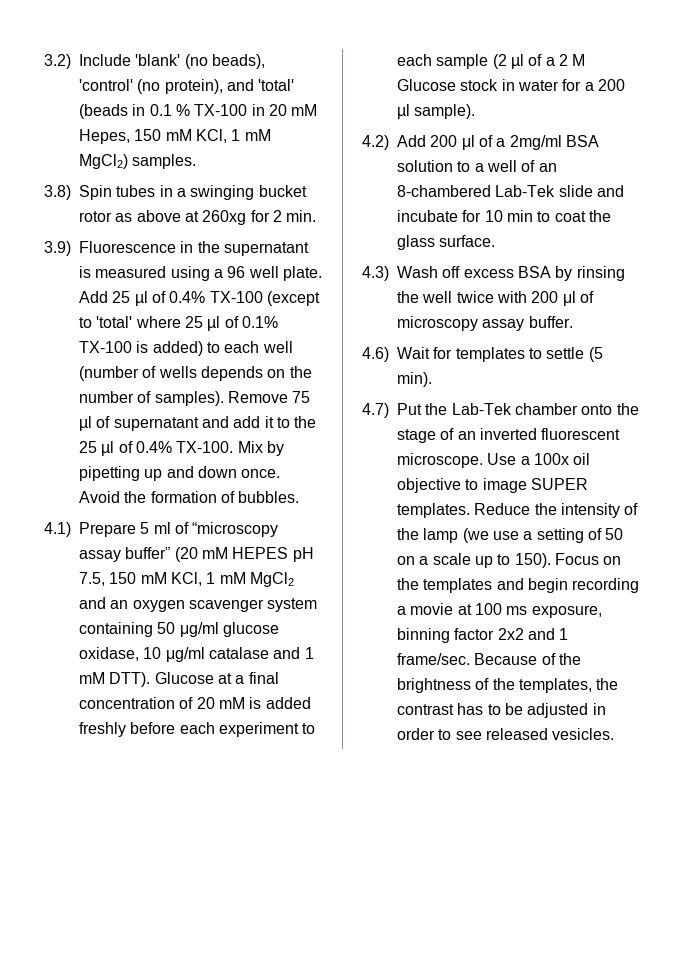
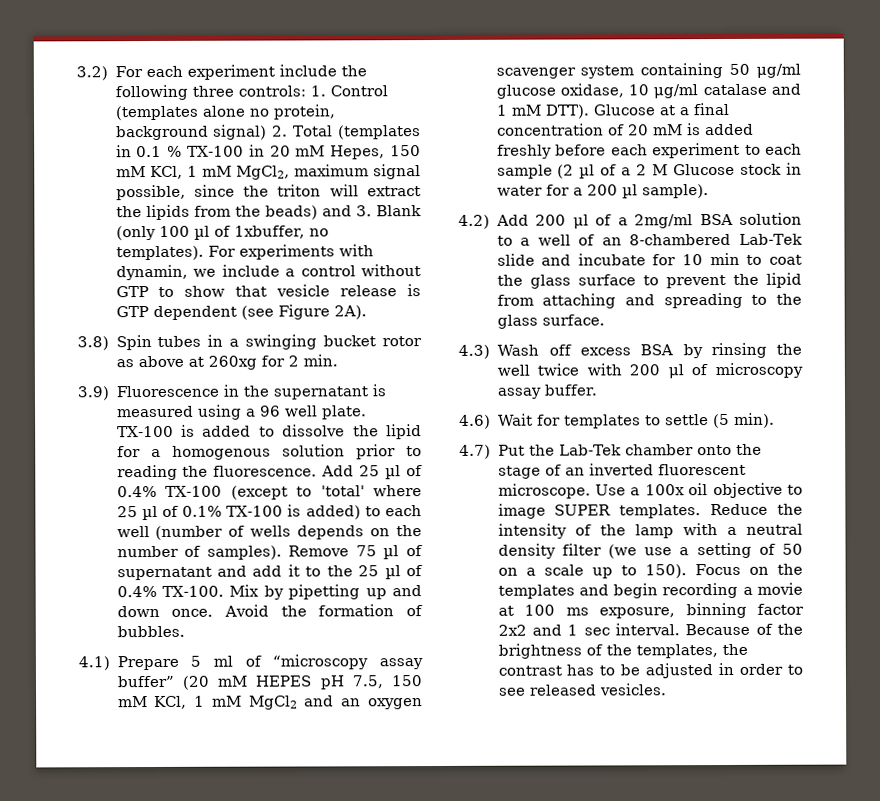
- 3.2) Include 'blank' (no beads), 'control' (no protein), and 'total' (beads in 0.1 % TX-100 in 20 mM Hepes, 150 mM KCl, 1 mM MgCl2) samples.
+ 3.2) For each experiment include the following three controls: 1. Control (templates alone no protein, background signal) 2. Total (templates in 0.1 % TX-100 in 20 mM Hepes, 150 mM KCl, 1 mM MgCl2, maximum signal possible, since the triton will extract the lipids from the beads) and 3. Blank (only 100 µl of 1xbuffer, no templates). For experiments with dynamin, we include a control without GTP to show that vesicle release is GTP dependent (see Figure 2A).
+ TX-100 is added to dissolve the lipid for a homogenous solution prior to reading the fluorescence.
- 4.2) Add 200 μl of a 2mg/ml BSA solution to a well of an 8-chambered Lab-Tek slide and incubate for 10 min to coat the glass surface.
+ 4.2) Add 200 μl of a 2mg/ml BSA solution to a well of an 8-chambered Lab-Tek slide and incubate for 10 min to coat the glass surface to prevent the lipid from attaching and spreading to the glass surface.
- Reduce the intensity of the lamp (we use a setting of 50 on a scale up to 150).
+ Reduce the intensity of the lamp with a neutral density filter (we use a setting of 50 on a scale up to 150).
- Focus on the templates and begin recording a movie at 100 ms exposure, binning factor 2x2 and 1 frame/sec.
+ Focus on the templates and begin recording a movie at 100 ms exposure, binning factor 2x2 and 1 sec interval.

